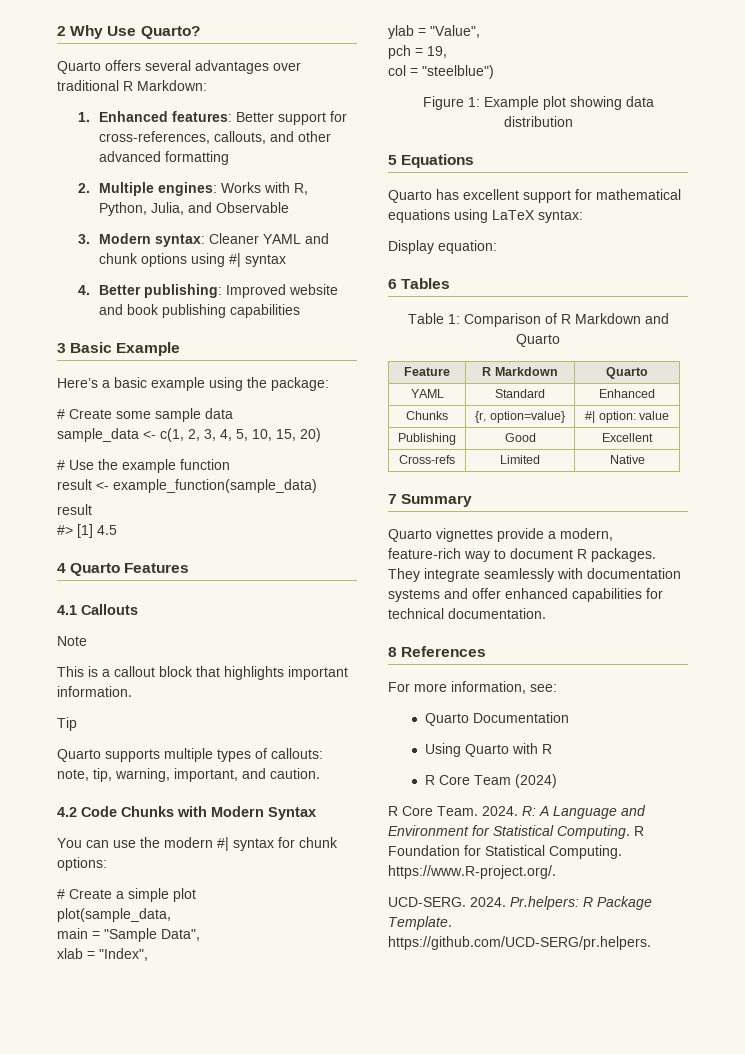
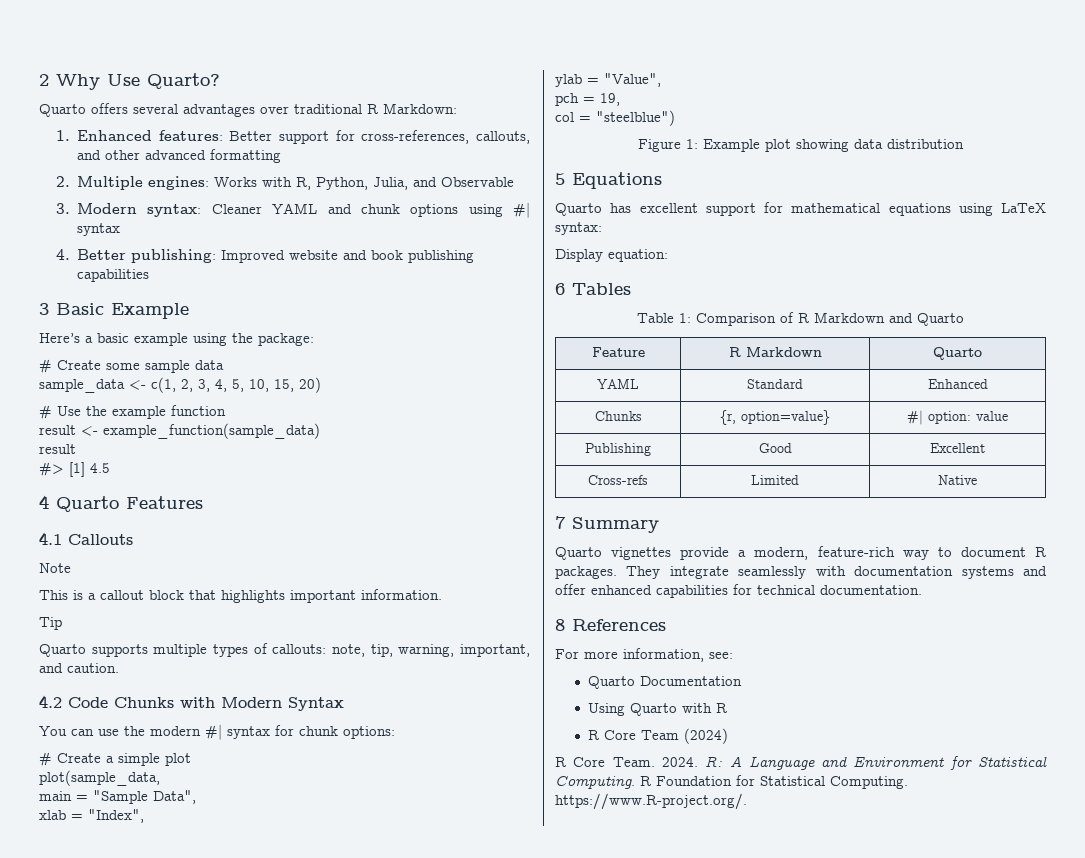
- UCD-SERG. 2024. Pr.helpers: R Package Template. https://github.com/UCD-SERG/pr.helpers.

